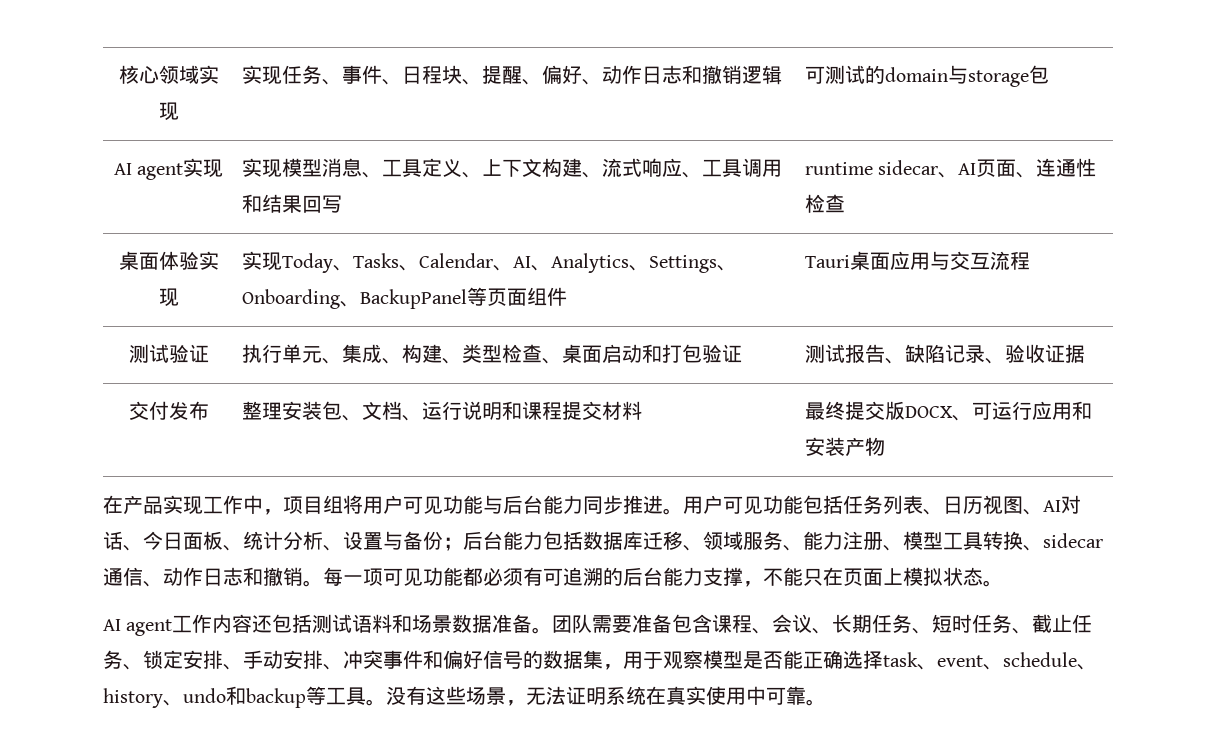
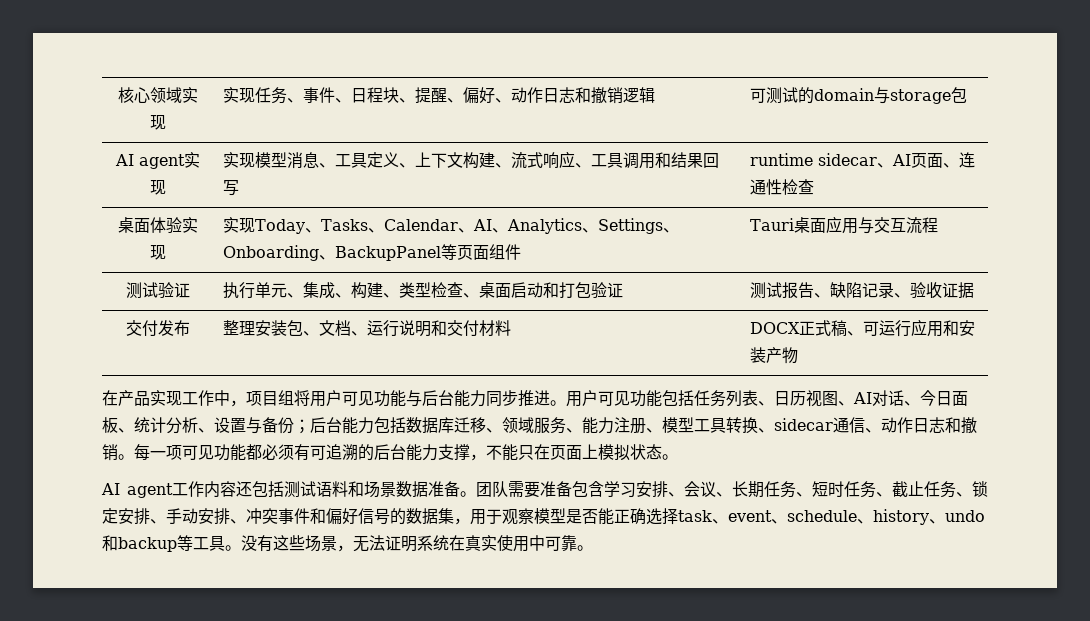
- 交付发布 | 整理安装包、文档、运行说明和课程提交材料 | 最终提交版DOCX、可运行应用和安装产物
+ 交付发布 | 整理安装包、文档、运行说明和交付材料 | DOCX正式稿、可运行应用和安装产物
- 团队需要准备包含课程、会议、长期任务、短时任务、截止任务、锁定安排、手动安排、冲突事件和偏好信号的数据集，用于观察模型是否能正确选择task、event、schedule、history、undo和backup等工具。
+ 团队需要准备包含学习安排、会议、长期任务、短时任务、截止任务、锁定安排、手动安排、冲突事件和偏好信号的数据集，用于观察模型是否能正确选择task、event、schedule、history、undo和backup等工具。

